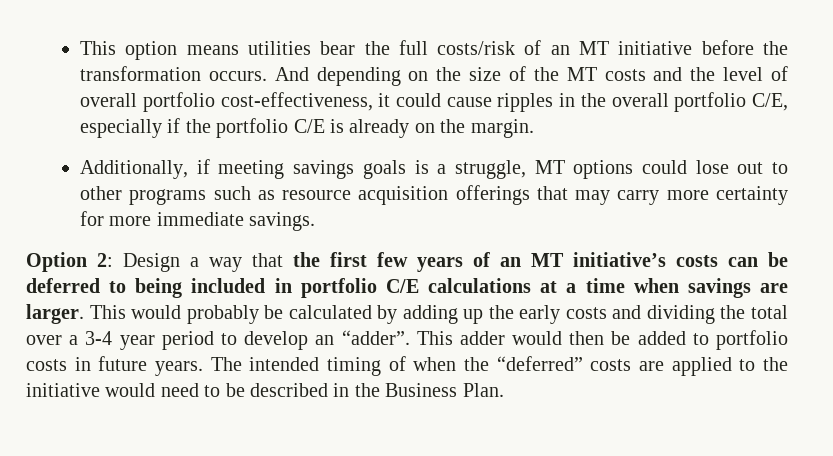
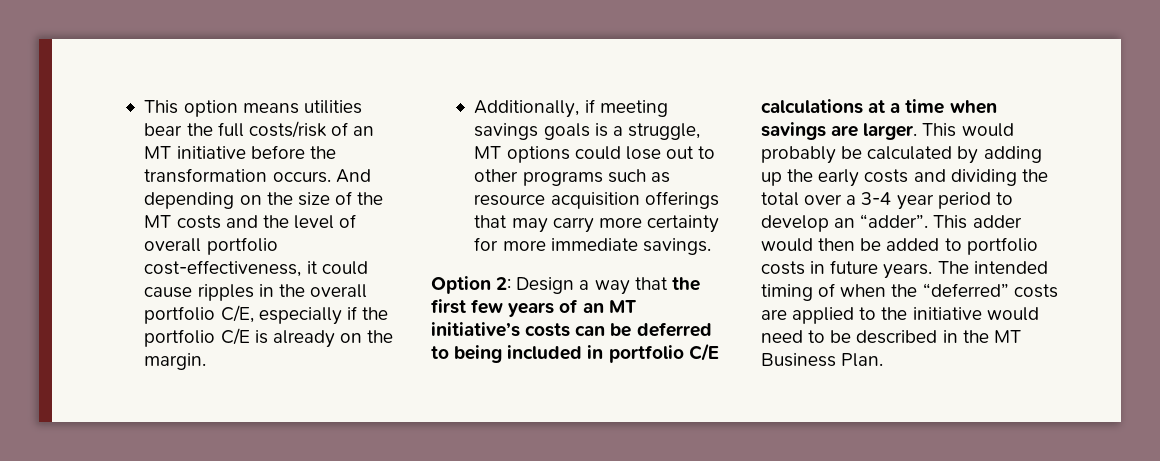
- The intended timing of when the “deferred” costs are applied to the initiative would need to be described in the Business Plan.
+ The intended timing of when the “deferred” costs are applied to the initiative would need to be described in the MT Business Plan.

